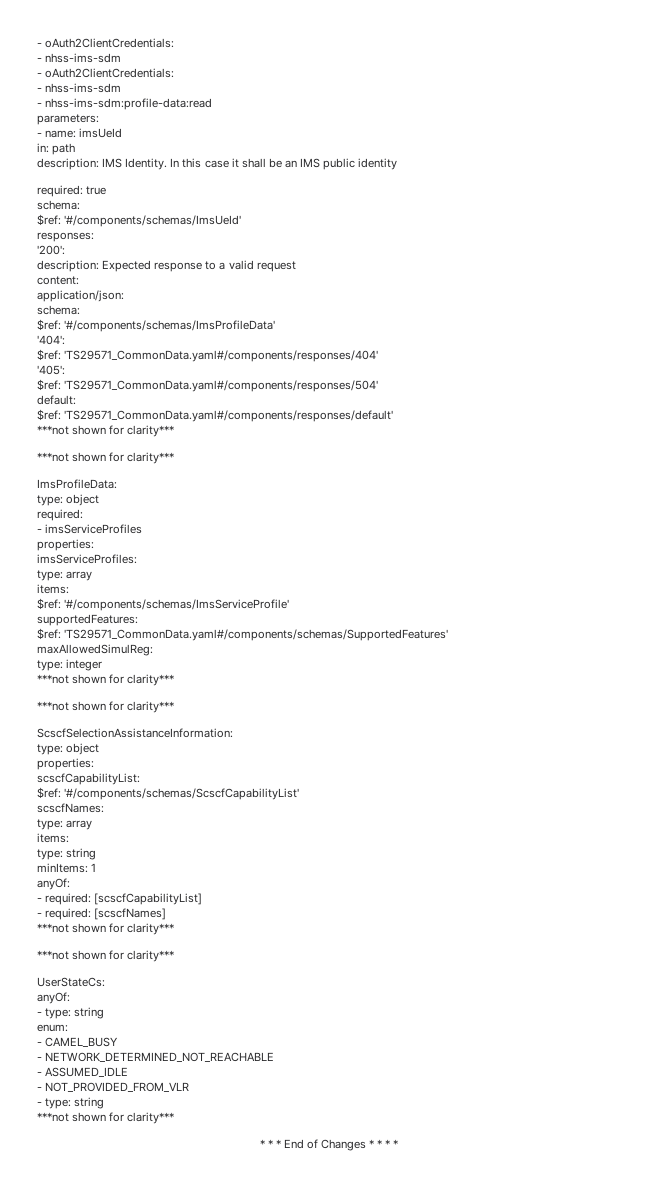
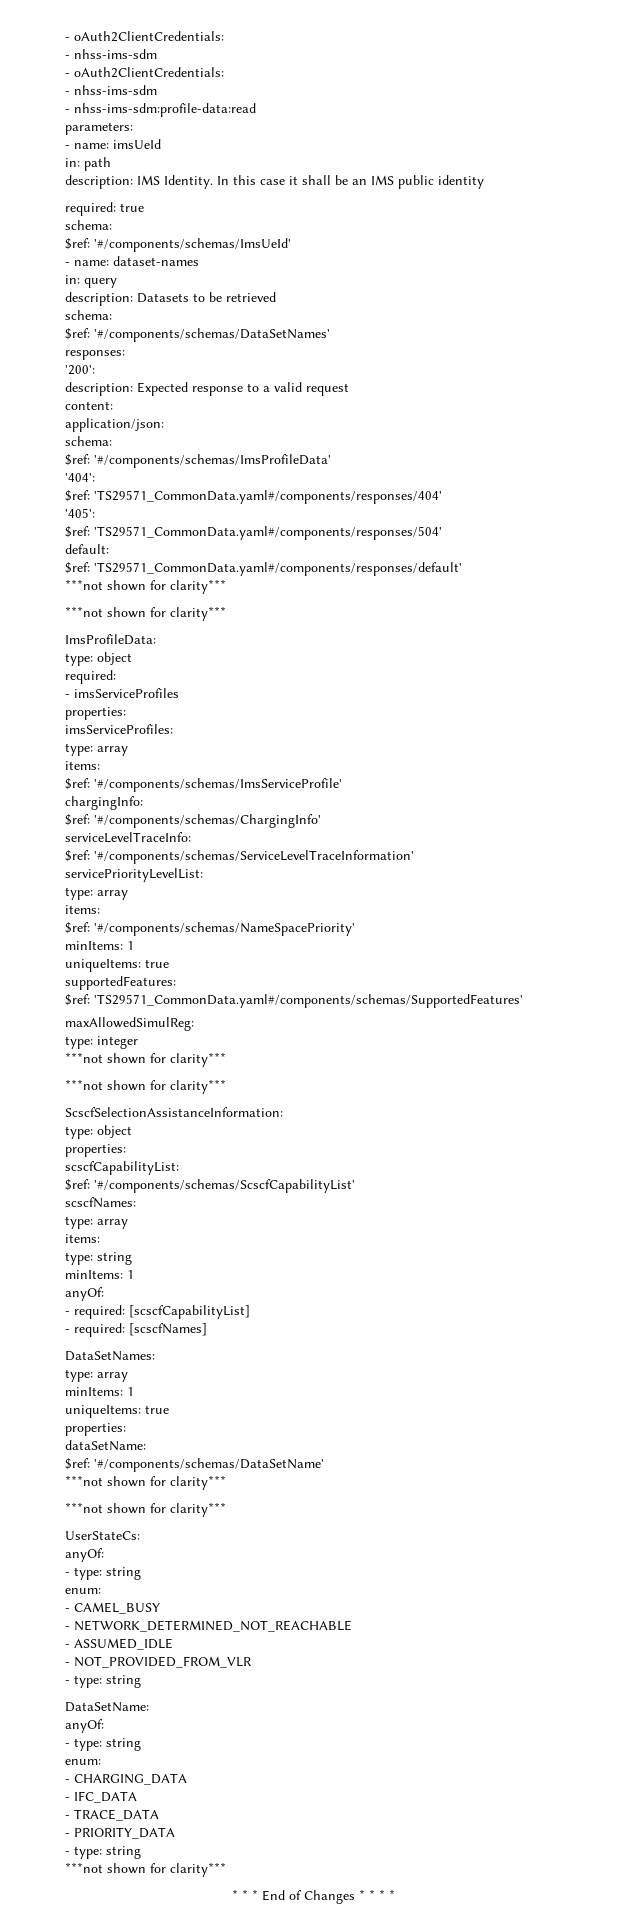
+ - name: dataset-names
+ in: query
+ description: Datasets to be retrieved
+ schema:
+ $ref: '#/components/schemas/DataSetNames'
+ chargingInfo:
+ $ref: '#/components/schemas/ChargingInfo'
+ serviceLevelTraceInfo:
+ $ref: '#/components/schemas/ServiceLevelTraceInformation'
+ servicePriorityLevelList:
+ type: array
+ items:
+ $ref: '#/components/schemas/NameSpacePriority'
+ minItems: 1
+ uniqueItems: true
+ DataSetNames:
+ type: array
+ minItems: 1
+ uniqueItems: true
+ properties:
+ dataSetName:
+ $ref: '#/components/schemas/DataSetName'
+ DataSetName:
+ anyOf:
+ - type: string
+ enum:
+ - CHARGING_DATA
+ - IFC_DATA
+ - TRACE_DATA
+ - PRIORITY_DATA
+ - type: string

